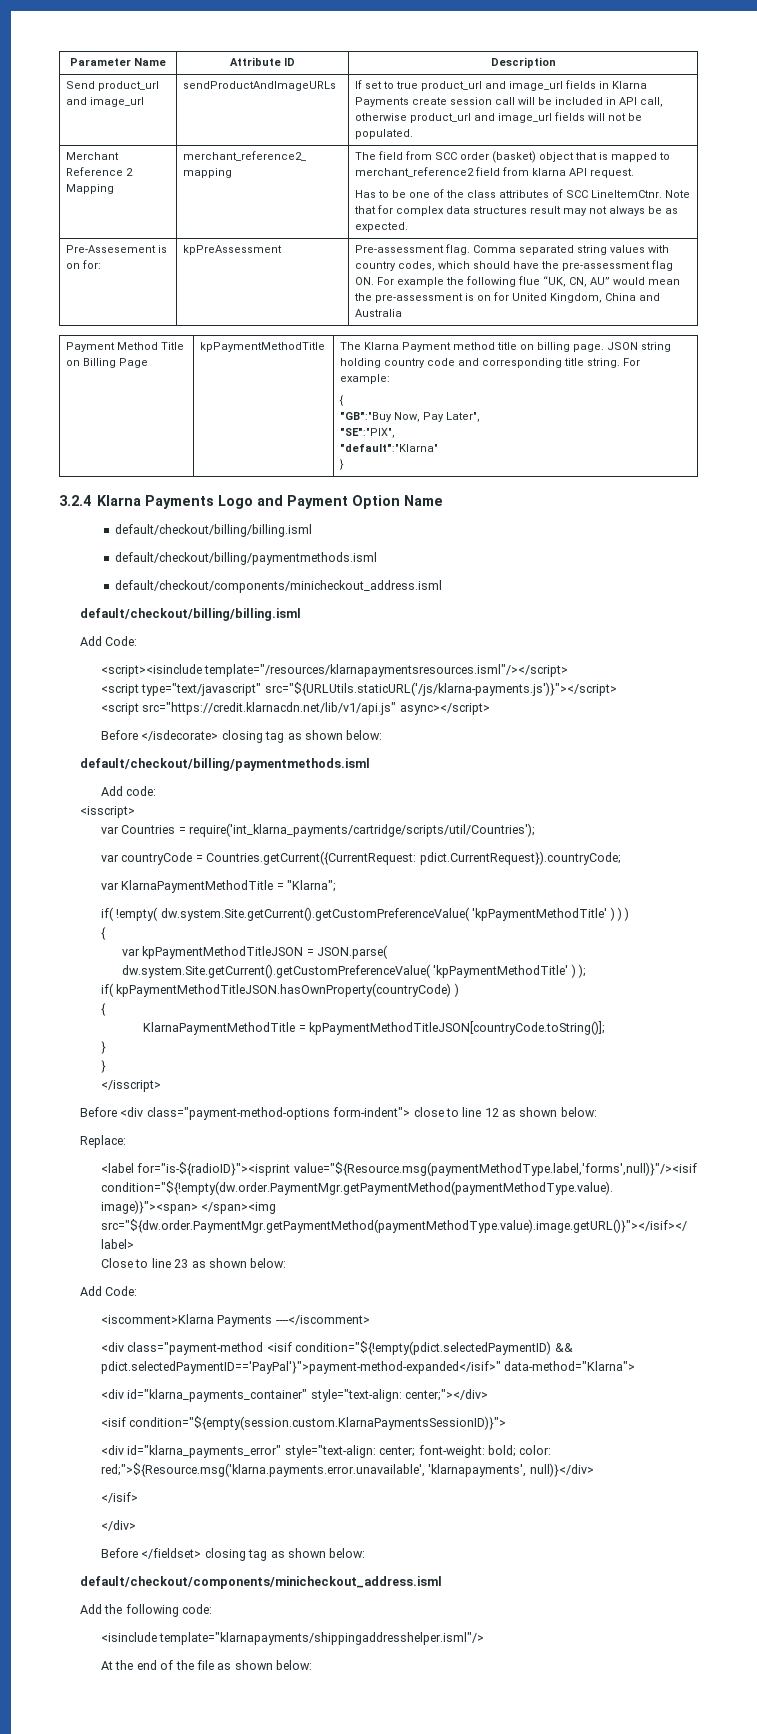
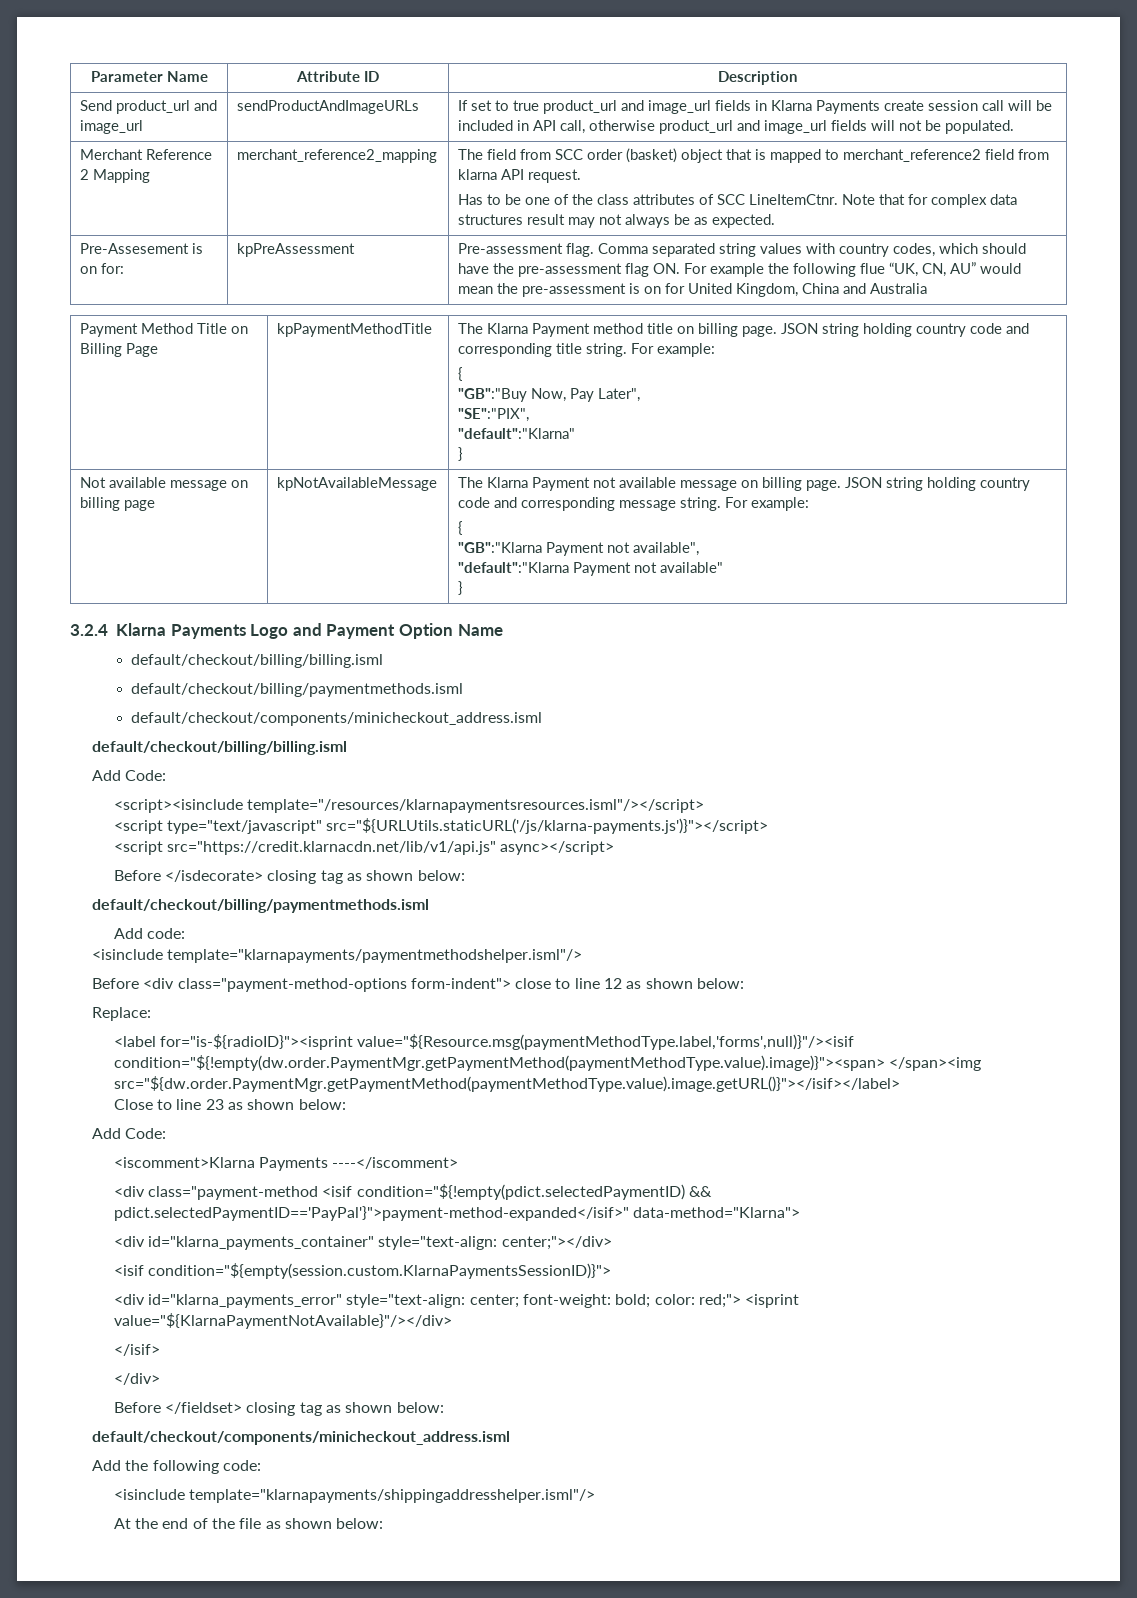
+ Not available message on billing page | kpNotAvailableMessage | The Klarna Payment not available message on billing page. JSON string holding country code and corresponding message string. For example:
+ {
+ "GB":"Klarna Payment not available",
+ "default":"Klarna Payment not available"
+ }
- <isscript>
- var Countries = require('int_klarna_payments/cartridge/scripts/util/Countries');
- var countryCode = Countries.getCurrent({CurrentRequest: pdict.CurrentRequest}).countryCode;
- var KlarnaPaymentMethodTitle = "Klarna";
- if( !empty( dw.system.Site.getCurrent().getCustomPreferenceValue( 'kpPaymentMethodTitle' ) ) )
- {
- var kpPaymentMethodTitleJSON = JSON.parse( dw.system.Site.getCurrent().getCustomPreferenceValue( 'kpPaymentMethodTitle' ) );
- if( kpPaymentMethodTitleJSON.hasOwnProperty(countryCode) )
- {
- KlarnaPaymentMethodTitle = kpPaymentMethodTitleJSON[countryCode.toString()];
- }
- }
- </isscript>
+ <isinclude template="klarnapayments/paymentmethodshelper.isml"/>
- <div id="klarna_payments_error" style="text-align: center; font-weight: bold; color: red;">${Resource.msg('klarna.payments.error.unavailable', 'klarnapayments', null)}</div>
+ <div id="klarna_payments_error" style="text-align: center; font-weight: bold; color: red;"> <isprint value="${KlarnaPaymentNotAvailable}"/></div>

